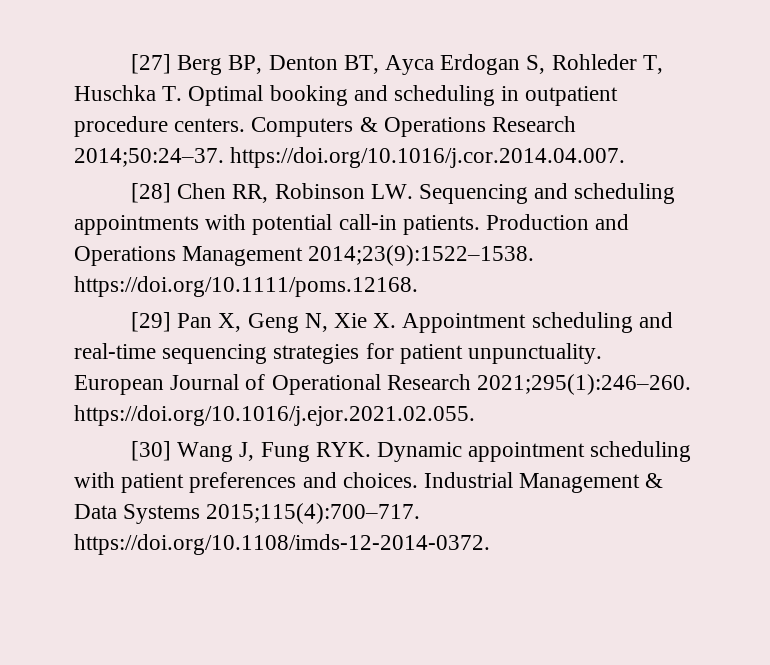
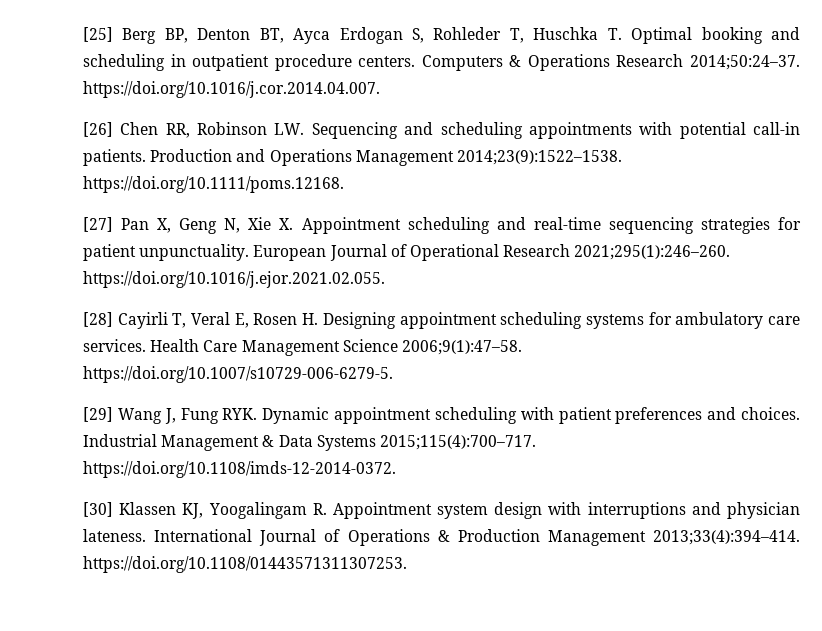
- [27] Berg BP, Denton BT, Ayca Erdogan S, Rohleder T, Huschka T. Optimal booking and scheduling in outpatient procedure centers.
+ [25] Berg BP, Denton BT, Ayca Erdogan S, Rohleder T, Huschka T. Optimal booking and scheduling in outpatient procedure centers.
- [28] Chen RR, Robinson LW. Sequencing and scheduling appointments with potential call-in patients.
+ [26] Chen RR, Robinson LW. Sequencing and scheduling appointments with potential call-in patients.
- [29] Pan X, Geng N, Xie X. Appointment scheduling and real-time sequencing strategies for patient unpunctuality.
+ [27] Pan X, Geng N, Xie X. Appointment scheduling and real-time sequencing strategies for patient unpunctuality.
- [30] Wang J, Fung RYK. Dynamic appointment scheduling with patient preferences and choices.
+ [28] Cayirli T, Veral E, Rosen H. Designing appointment scheduling systems for ambulatory care services. Health Care Management Science 2006;9(1):47–58. https://doi.org/10.1007/s10729-006-6279-5.
+ [29] Wang J, Fung RYK. Dynamic appointment scheduling with patient preferences and choices.
+ [30] Klassen KJ, Yoogalingam R. Appointment system design with interruptions and physician lateness. International Journal of Operations & Production Management 2013;33(4):394–414. https://doi.org/10.1108/01443571311307253.

